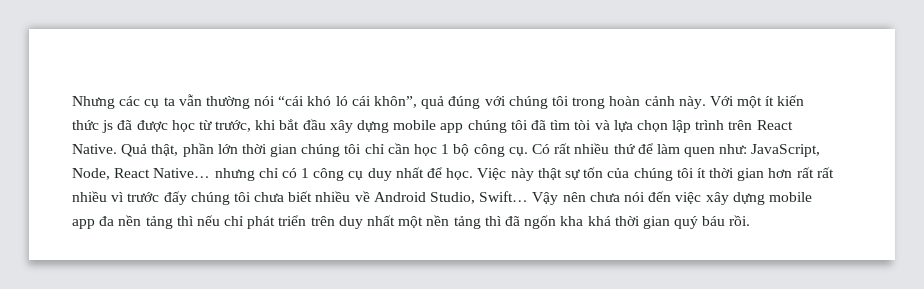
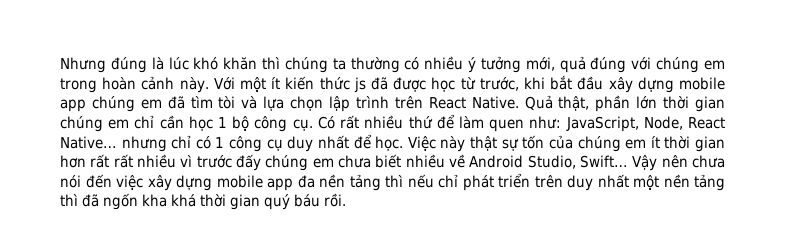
- Nhưng các cụ ta vẫn thường nói “cái khó ló cái khôn”, quả đúng với chúng tôi trong hoàn cảnh này.
+ Nhưng đúng là lúc khó khăn thì chúng ta thường có nhiều ý tưởng mới, quả đúng với chúng em trong hoàn cảnh này.
- Với một ít kiến thức js đã được học từ trước, khi bắt đầu xây dựng mobile app chúng tôi đã tìm tòi và lựa chọn lập trình trên React Native.
+ Với một ít kiến thức js đã được học từ trước, khi bắt đầu xây dựng mobile app chúng em đã tìm tòi và lựa chọn lập trình trên React Native.
- Quả thật, phần lớn thời gian chúng tôi chỉ cần học 1 bộ công cụ.
+ Quả thật, phần lớn thời gian chúng em chỉ cần học 1 bộ công cụ.
- Việc này thật sự tốn của chúng tôi ít thời gian hơn rất rất nhiều vì trước đấy chúng tôi chưa biết nhiều về Android Studio, Swift…
+ Việc này thật sự tốn của chúng em ít thời gian hơn rất rất nhiều vì trước đấy chúng em chưa biết nhiều về Android Studio, Swift…

